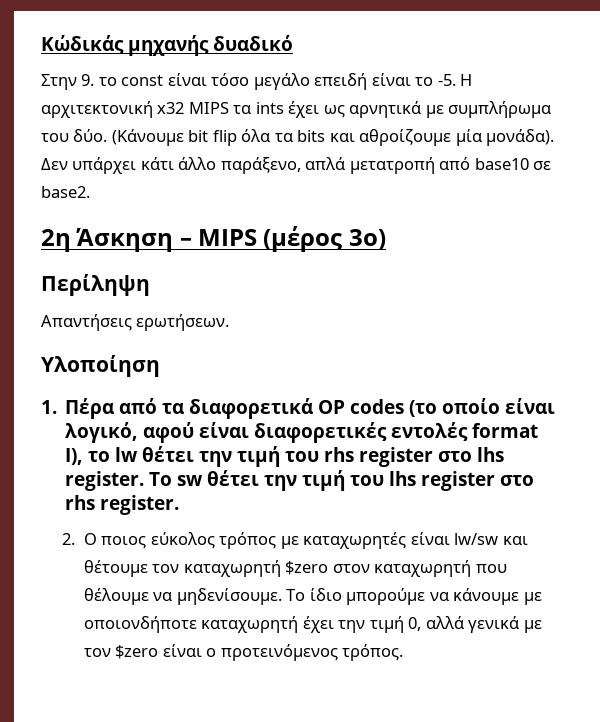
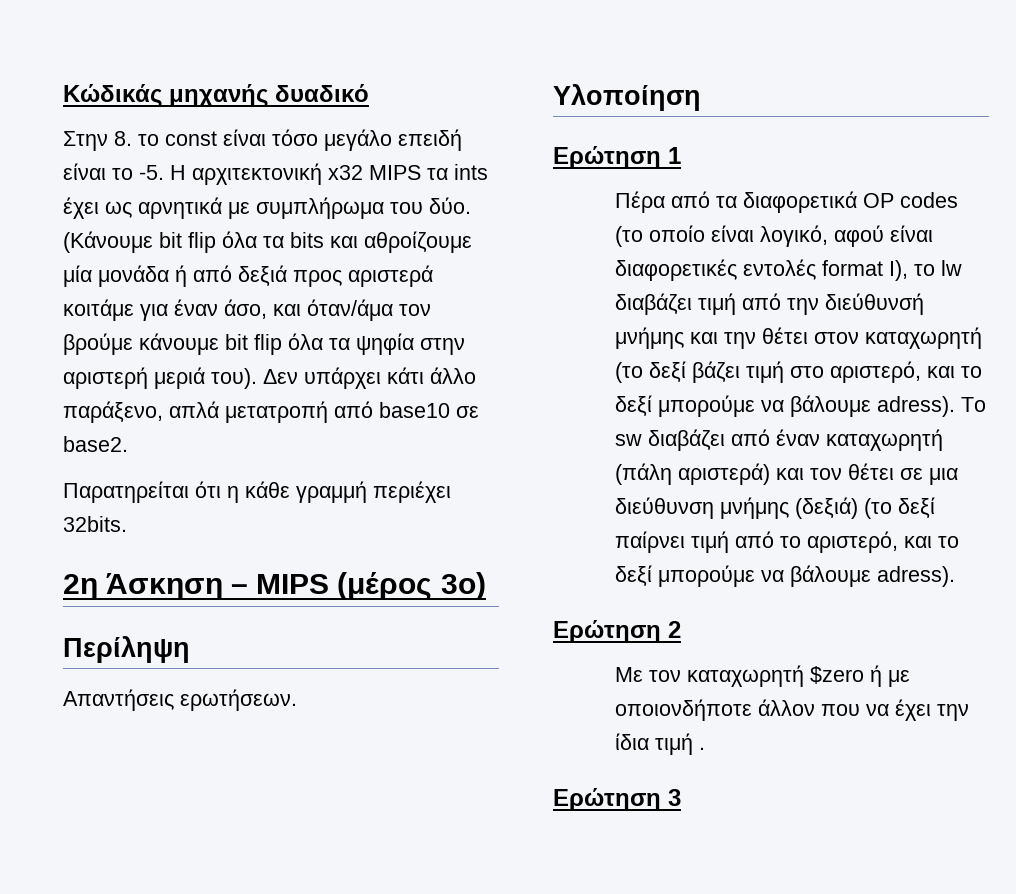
- Στην 9. το const είναι τόσο μεγάλο επειδή είναι το -5.
+ Στην 8. το const είναι τόσο μεγάλο επειδή είναι το -5.
- (Κάνουμε bit flip όλα τα bits και αθροίζουμε μία μονάδα).
+ (Κάνουμε bit flip όλα τα bits και αθροίζουμε μία μονάδα ή από δεξιά προς αριστερά κοιτάμε για έναν άσο, και όταν/άμα τον βρούμε κάνουμε bit flip όλα τα ψηφία στην αριστερή μεριά του).
+ Παρατηρείται ότι η κάθε γραμμή περιέχει 32bits.
- 1. Πέρα από τα διαφορετικά OP codes (το οποίο είναι λογικό, αφού είναι διαφορετικές εντολές format I), το lw θέτει την τιμή του rhs register στο lhs register. Το sw θέτει την τιμή του lhs register στο rhs register.
- 2. Ο ποιος εύκολος τρόπος με καταχωρητές είναι lw/sw και θέτουμε τον καταχωρητή $zero στον καταχωρητή που θέλουμε να μηδενίσουμε. Το ίδιο μπορούμε να κάνουμε με οποιονδήποτε καταχωρητή έχει την τιμή 0, αλλά γενικά με τον $zero είναι ο προτεινόμενος τρόπος.
+ Ερώτηση 1
+ Πέρα από τα διαφορετικά OP codes (το οποίο είναι λογικό, αφού είναι διαφορετικές εντολές format I), το lw διαβάζει τιμή από την διεύθυνσή μνήμης και την θέτει στον καταχωρητή (το δεξί βάζει τιμή στο αριστερό, και το δεξί μπορούμε να βάλουμε adress). Το sw διαβάζει από έναν καταχωρητή (πάλη αριστερά) και τον θέτει σε μια διεύθυνση μνήμης (δεξιά) (το δεξί παίρνει τιμή από το αριστερό, και το δεξί μπορούμε να βάλουμε adress).
+ Ερώτηση 2
+ Με τον καταχωρητή $zero ή με οποιονδήποτε άλλον που να έχει την ίδια τιμή .
+ Ερώτηση 3

